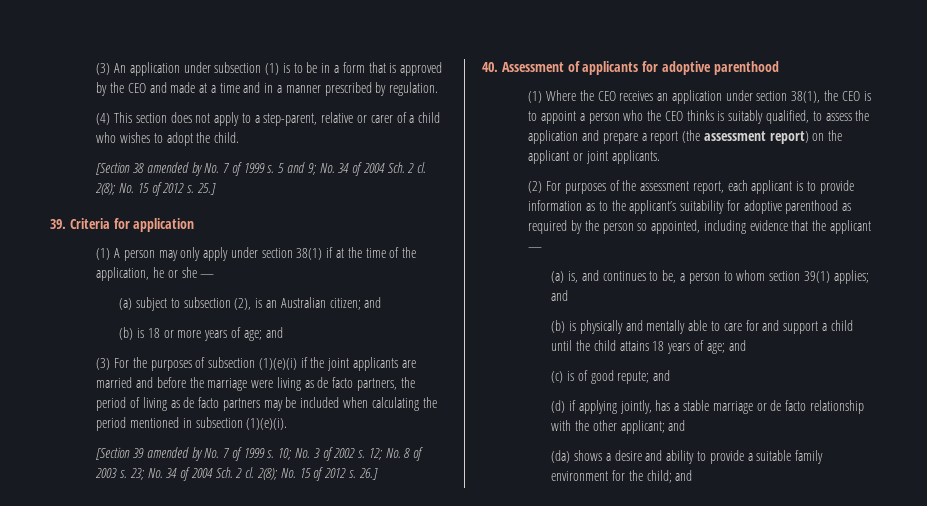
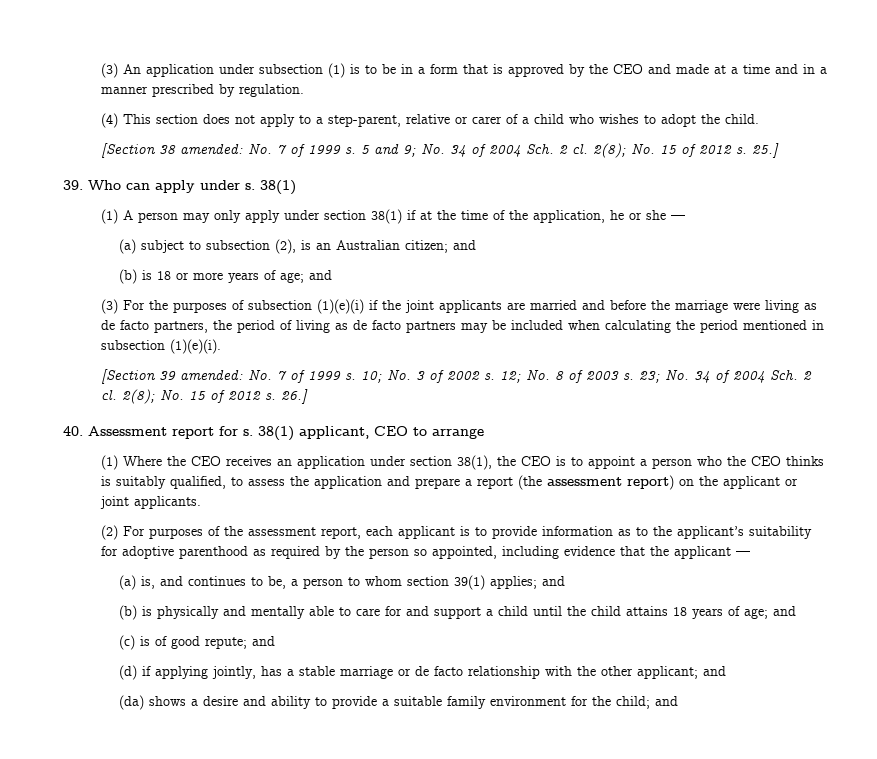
- [Section 38 amended by No. 7 of 1999 s.
+ [Section 38 amended: No. 7 of 1999 s.
- 39. Criteria for application
+ 39. Who can apply under s. 38(1)
- [Section 39 amended by No. 7 of 1999 s.
+ [Section 39 amended: No. 7 of 1999 s.
- 40. Assessment of applicants for adoptive parenthood
+ 40. Assessment report for s. 38(1) applicant, CEO to arrange

